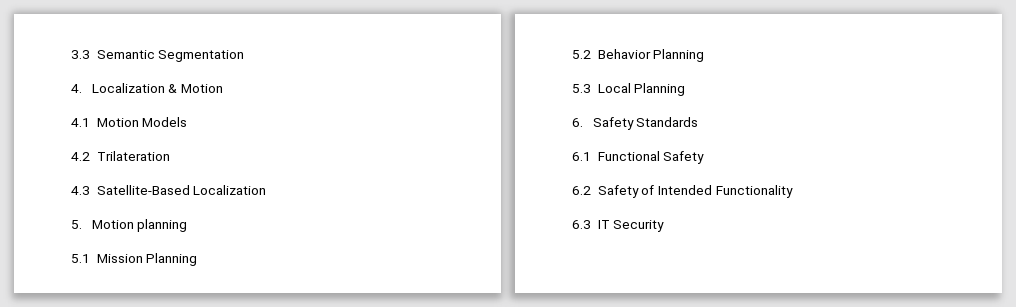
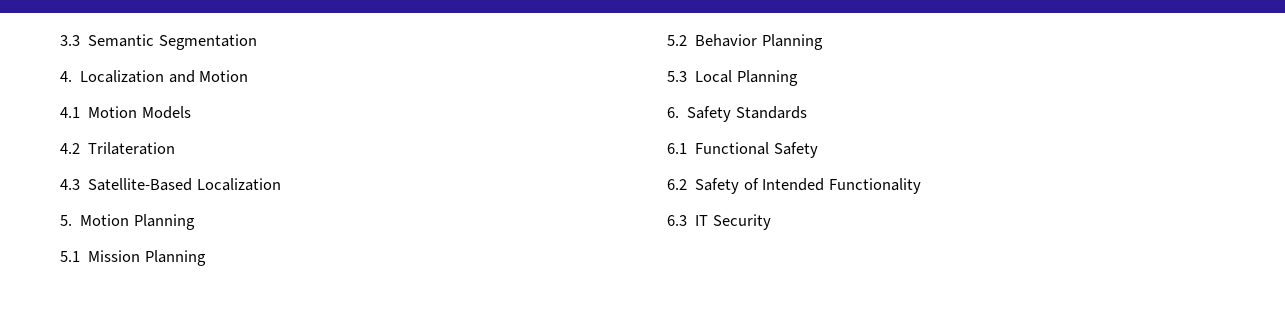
- 4. Localization & Motion
+ 4. Localization and Motion
- 5. Motion planning
+ 5. Motion Planning

